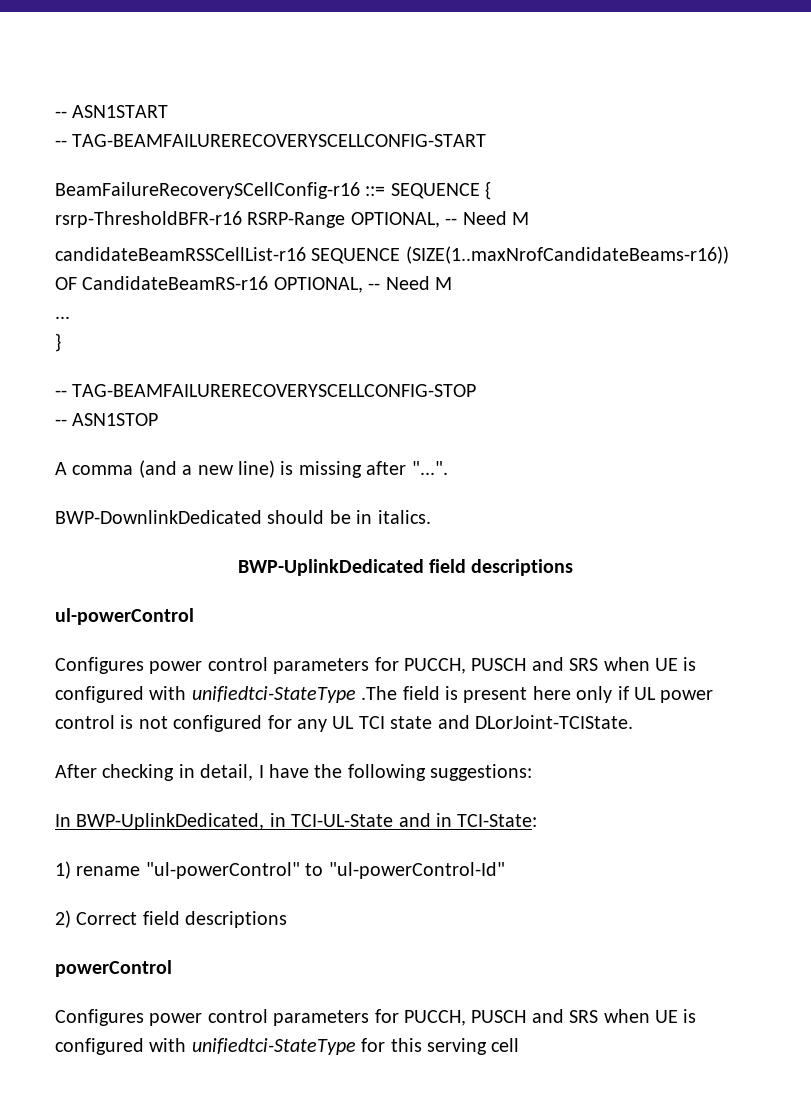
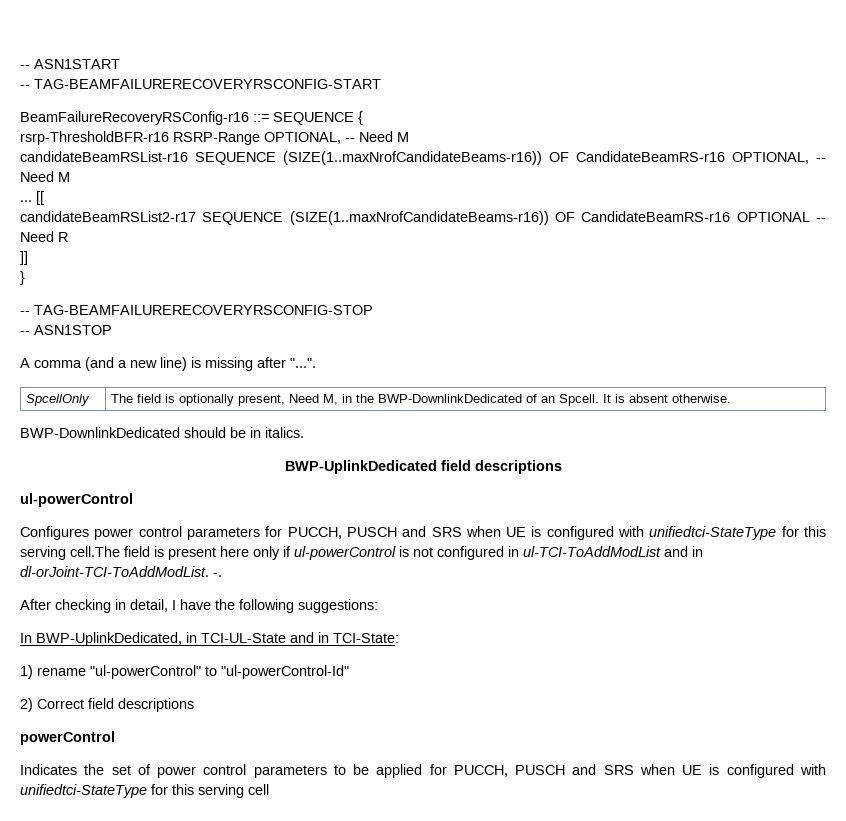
- -- TAG-BEAMFAILURERECOVERYSCELLCONFIG-START
- BeamFailureRecoverySCellConfig-r16 ::= SEQUENCE {
+ -- TAG-BEAMFAILURERECOVERYRSCONFIG-START
+ BeamFailureRecoveryRSConfig-r16 ::= SEQUENCE {
- candidateBeamRSSCellList-r16 SEQUENCE (SIZE(1..maxNrofCandidateBeams-r16)) OF CandidateBeamRS-r16 OPTIONAL, -- Need M
+ candidateBeamRSList-r16 SEQUENCE (SIZE(1..maxNrofCandidateBeams-r16)) OF CandidateBeamRS-r16 OPTIONAL, -- Need M
+ [[
+ candidateBeamRSList2-r17 SEQUENCE (SIZE(1..maxNrofCandidateBeams-r16)) OF CandidateBeamRS-r16 OPTIONAL -- Need R
+ ]]
- -- TAG-BEAMFAILURERECOVERYSCELLCONFIG-STOP
+ -- TAG-BEAMFAILURERECOVERYRSCONFIG-STOP
+ SpcellOnly | The field is optionally present, Need M, in the BWP-DownlinkDedicated of an Spcell. It is absent otherwise.
- Configures power control parameters for PUCCH, PUSCH and SRS when UE is configured with unifiedtci-StateType .The field is present here only if UL power control is not configured for any UL TCI state and DLorJoint-TCIState.
+ Configures power control parameters for PUCCH, PUSCH and SRS when UE is configured with unifiedtci-StateType for this serving cell.The field is present here only if ul-powerControl is not configured in ul-TCI-ToAddModList and in dl-orJoint-TCI-ToAddModList. -.
- Configures power control parameters for PUCCH, PUSCH and SRS when UE is configured with unifiedtci-StateType for this serving cell
+ Indicates the set of power control parameters to be applied for PUCCH, PUSCH and SRS when UE is configured with unifiedtci-StateType for this serving cell

